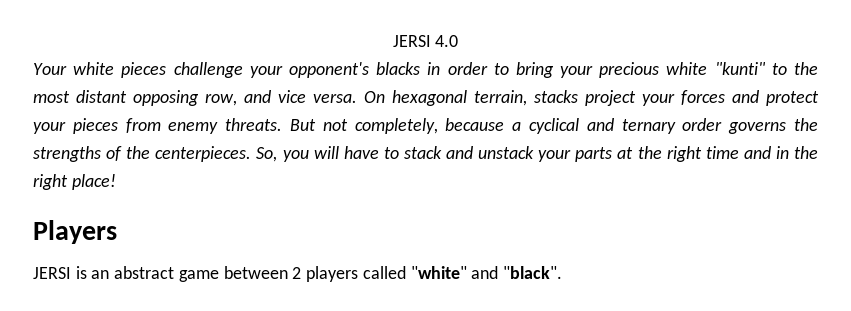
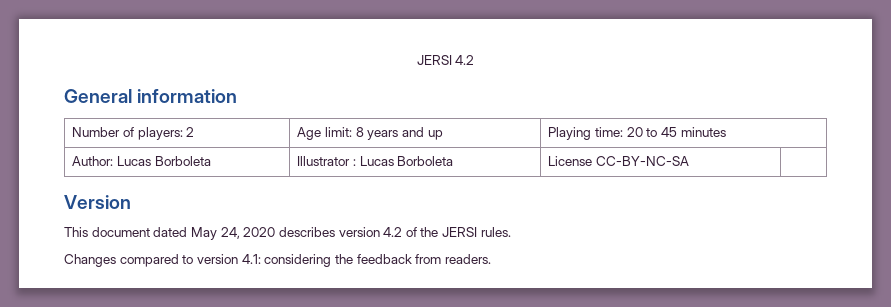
- JERSI 4.0
- Your white pieces challenge your opponent's blacks in order to bring your precious white "kunti" to the most distant opposing row, and vice versa. On hexagonal terrain, stacks project your forces and protect your pieces from enemy threats. But not completely, because a cyclical and ternary order governs the strengths of the centerpieces. So, you will have to stack and unstack your parts at the right time and in the right place!
- Players
- JERSI is an abstract game between 2 players called "white" and "black".
+ JERSI 4.2
+ General information
+ Number of players: 2 | Age limit: 8 years and up | Playing time: 20 to 45 minutes
+ Author: Lucas Borboleta | Illustrator : Lucas Borboleta | License CC-BY-NC-SA |
+ Version
+ This document dated May 24, 2020 describes version 4.2 of the JERSI rules.
+ Changes compared to version 4.1: considering the feedback from readers.

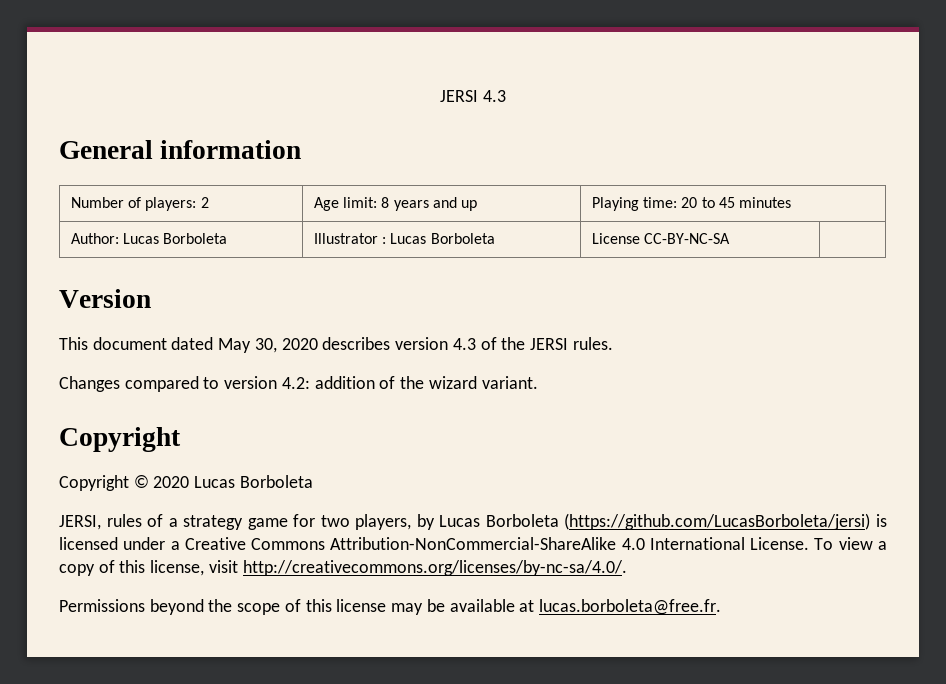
- JERSI 4.2
+ JERSI 4.3
- This document dated May 24, 2020 describes version 4.2 of the JERSI rules.
+ This document dated May 30, 2020 describes version 4.3 of the JERSI rules.
- Changes compared to version 4.1: considering the feedback from readers.
+ Changes compared to version 4.2: addition of the wizard variant.
+ Copyright
+ Copyright © 2020 Lucas Borboleta
+ JERSI, rules of a strategy game for two players, by Lucas Borboleta (https://github.com/LucasBorboleta/jersi) is licensed under a Creative Commons Attribution-NonCommercial-ShareAlike 4.0 International License. To view a copy of this license, visit http://creativecommons.org/licenses/by-nc-sa/4.0/.
+ Permissions beyond the scope of this license may be available at lucas.borboleta@free.fr.

